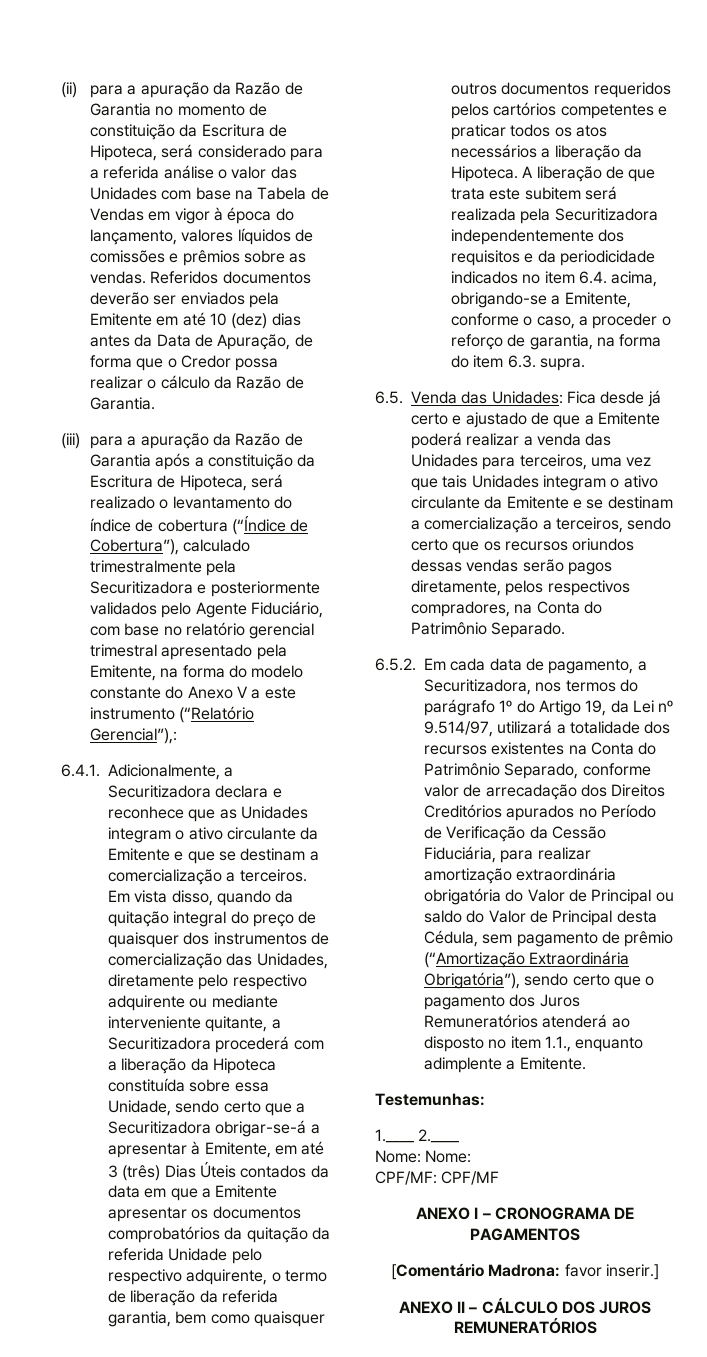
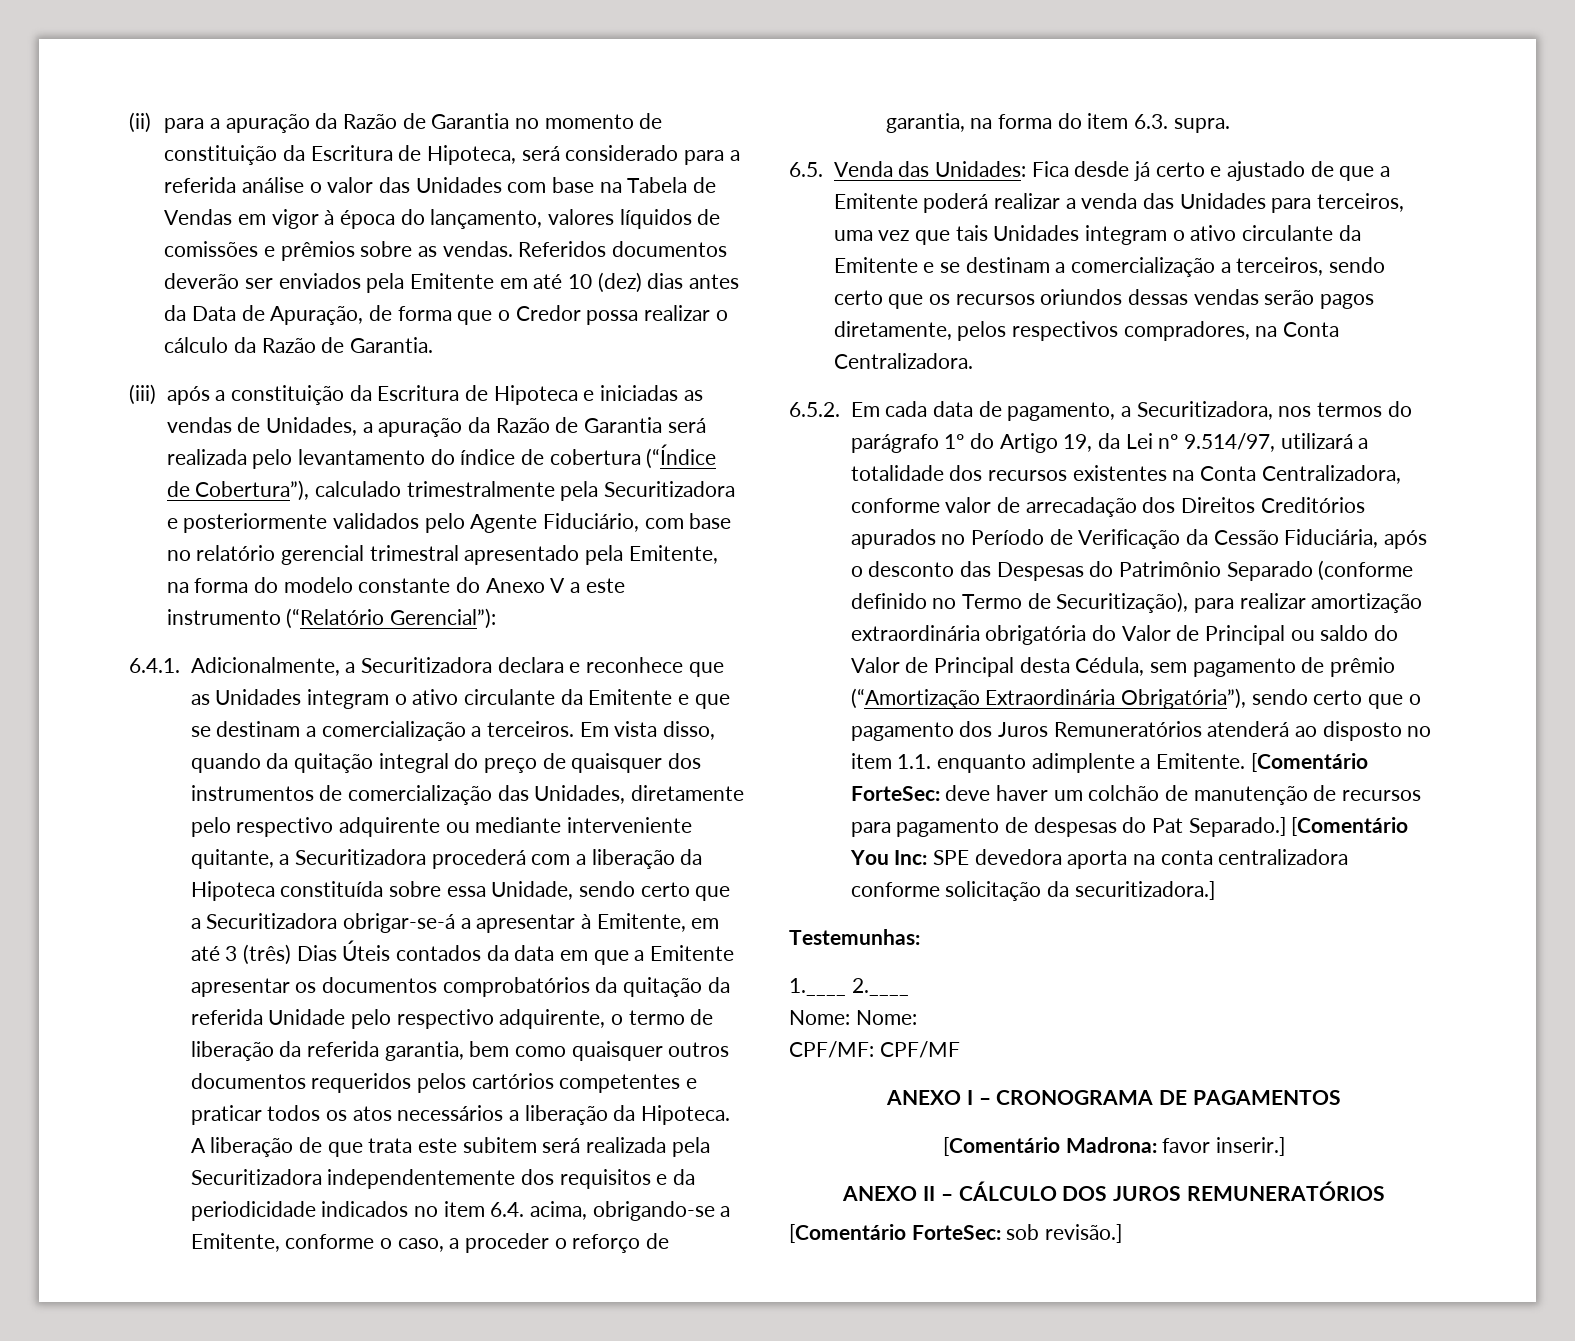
- (iii) para a apuração da Razão de Garantia após a constituição da Escritura de Hipoteca, será realizado o levantamento do índice de cobertura (“Índice de Cobertura”), calculado trimestralmente pela Securitizadora e posteriormente validados pelo Agente Fiduciário, com base no relatório gerencial trimestral apresentado pela Emitente, na forma do modelo constante do Anexo V a este instrumento (“Relatório Gerencial”),:
+ (iii) após a constituição da Escritura de Hipoteca e iniciadas as vendas de Unidades, a apuração da Razão de Garantia será realizada pelo levantamento do índice de cobertura (“Índice de Cobertura”), calculado trimestralmente pela Securitizadora e posteriormente validados pelo Agente Fiduciário, com base no relatório gerencial trimestral apresentado pela Emitente, na forma do modelo constante do Anexo V a este instrumento (“Relatório Gerencial”):
- 6.5. Venda das Unidades: Fica desde já certo e ajustado de que a Emitente poderá realizar a venda das Unidades para terceiros, uma vez que tais Unidades integram o ativo circulante da Emitente e se destinam a comercialização a terceiros, sendo certo que os recursos oriundos dessas vendas serão pagos diretamente, pelos respectivos compradores, na Conta do Patrimônio Separado.
+ 6.5. Venda das Unidades: Fica desde já certo e ajustado de que a Emitente poderá realizar a venda das Unidades para terceiros, uma vez que tais Unidades integram o ativo circulante da Emitente e se destinam a comercialização a terceiros, sendo certo que os recursos oriundos dessas vendas serão pagos diretamente, pelos respectivos compradores, na Conta Centralizadora.
- 6.5.2. Em cada data de pagamento, a Securitizadora, nos termos do parágrafo 1º do Artigo 19, da Lei nº 9.514/97, utilizará a totalidade dos recursos existentes na Conta do Patrimônio Separado, conforme valor de arrecadação dos Direitos Creditórios apurados no Período de Verificação da Cessão Fiduciária, para realizar amortização extraordinária obrigatória do Valor de Principal ou saldo do Valor de Principal desta Cédula, sem pagamento de prêmio (“Amortização Extraordinária Obrigatória”), sendo certo que o pagamento dos Juros Remuneratórios atenderá ao disposto no item 1.1., enquanto adimplente a Emitente.
+ 6.5.2. Em cada data de pagamento, a Securitizadora, nos termos do parágrafo 1º do Artigo 19, da Lei nº 9.514/97, utilizará a totalidade dos recursos existentes na Conta Centralizadora, conforme valor de arrecadação dos Direitos Creditórios apurados no Período de Verificação da Cessão Fiduciária, após o desconto das Despesas do Patrimônio Separado (conforme definido no Termo de Securitização), para realizar amortização extraordinária obrigatória do Valor de Principal ou saldo do Valor de Principal desta Cédula, sem pagamento de prêmio (“Amortização Extraordinária Obrigatória”), sendo certo que o pagamento dos Juros Remuneratórios atenderá ao disposto no item 1.1. enquanto adimplente a Emitente. [Comentário ForteSec: deve haver um colchão de manutenção de recursos para pagamento de despesas do Pat Separado.] [Comentário You Inc: SPE devedora aporta na conta centralizadora conforme solicitação da securitizadora.]
+ [Comentário ForteSec: sob revisão.]

